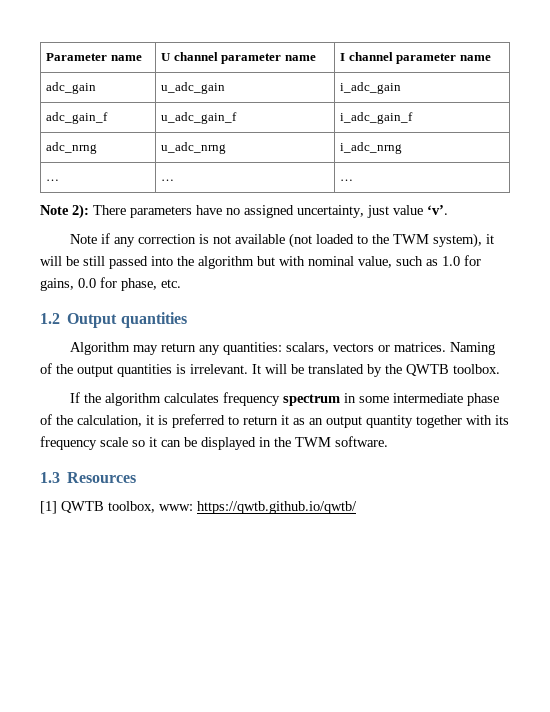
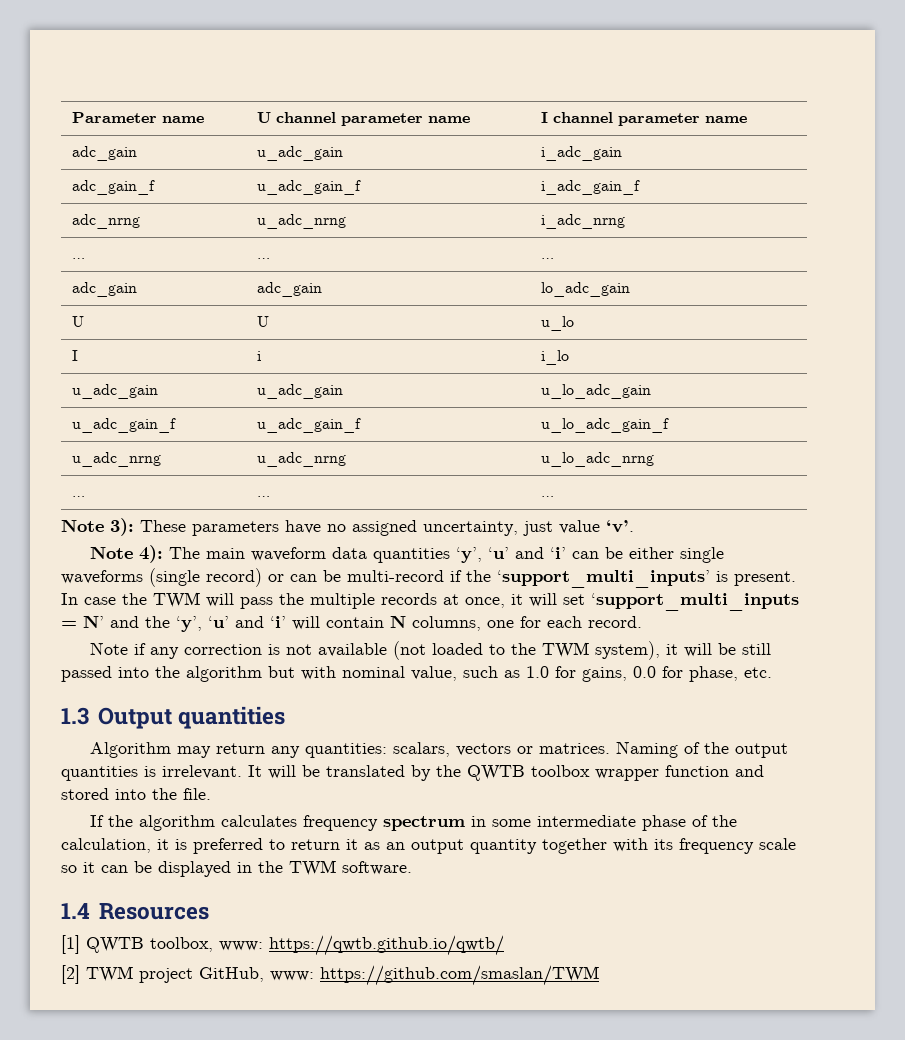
- Note 2): There parameters have no assigned uncertainty, just value ‘v’.
+ adc_gain | adc_gain | lo_adc_gain
+ U | U | u_lo
+ I | i | i_lo
+ u_adc_gain | u_adc_gain | u_lo_adc_gain
+ u_adc_gain_f | u_adc_gain_f | u_lo_adc_gain_f
+ u_adc_nrng | u_adc_nrng | u_lo_adc_nrng
+ … | … | …
+ Note 3): These parameters have no assigned uncertainty, just value ‘v’.
+ Note 4): The main waveform data quantities ‘y’, ‘u’ and ‘i’ can be either single waveforms (single record) or can be multi-record if the ‘support_multi_inputs’ is present. In case the TWM will pass the multiple records at once, it will set ‘support_multi_inputs = N’ and the ‘y’, ‘u’ and ‘i’ will contain N columns, one for each record.
- 1.2 Output quantities
+ 1.3 Output quantities
- It will be translated by the QWTB toolbox.
+ It will be translated by the QWTB toolbox wrapper function and stored into the file.
- 1.3 Resources
+ 1.4 Resources
+ [2] TWM project GitHub, www: https://github.com/smaslan/TWM

